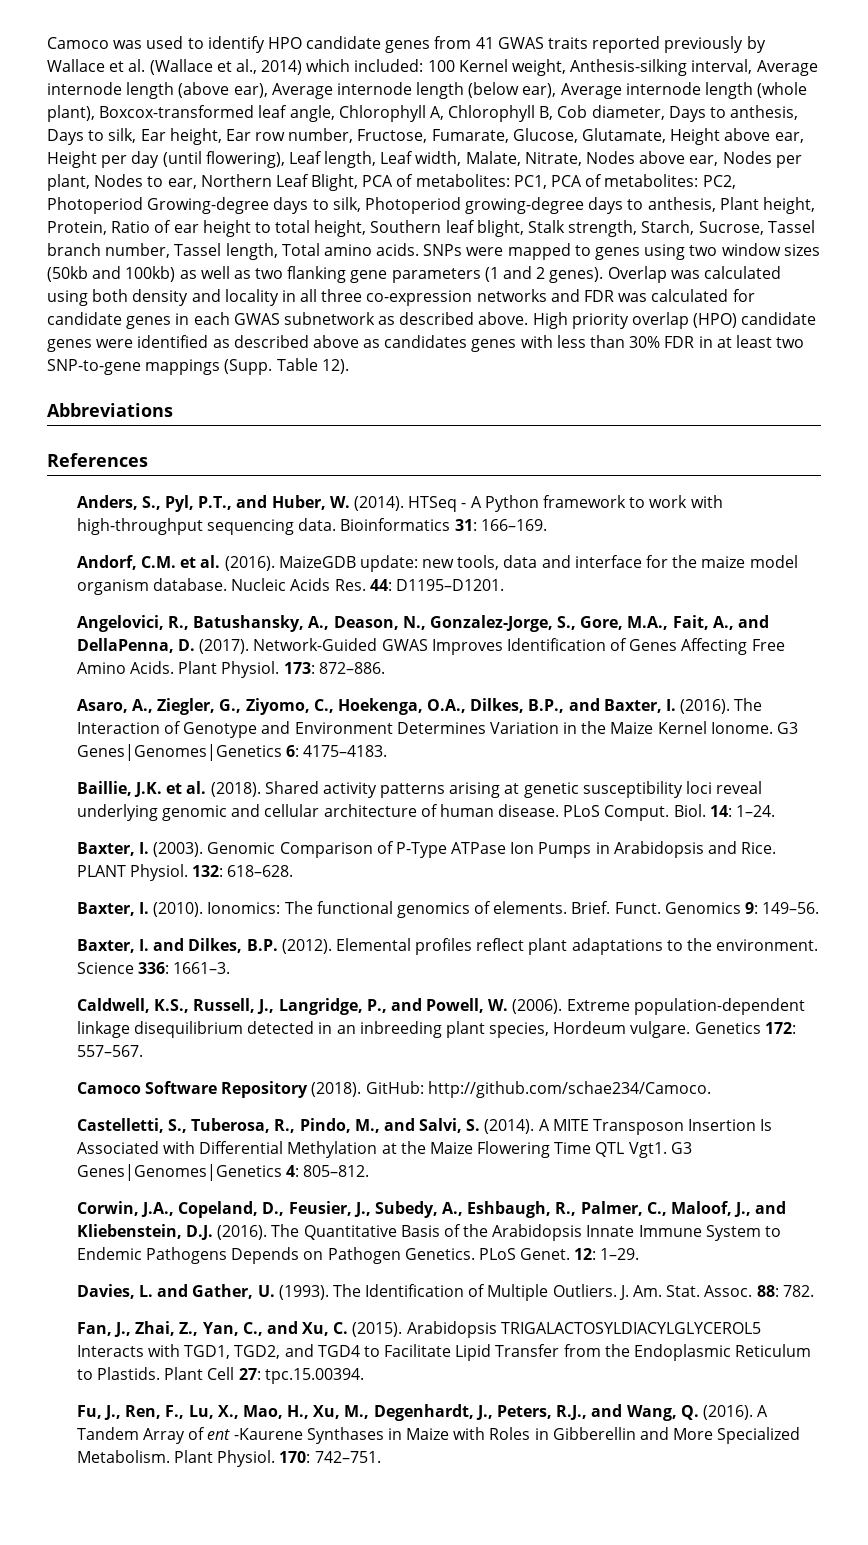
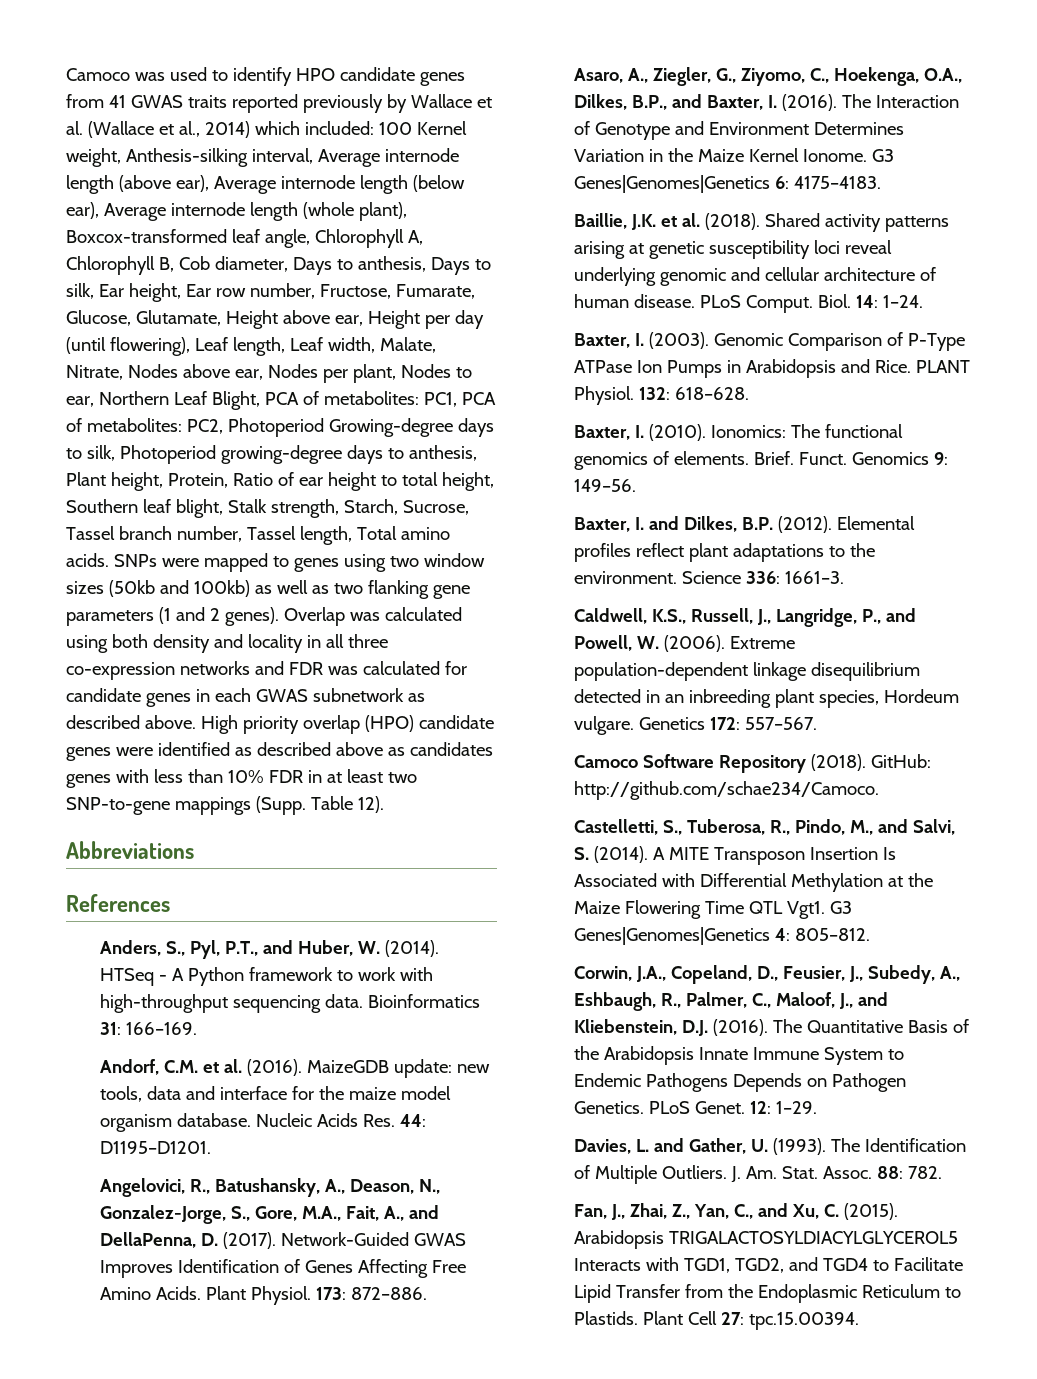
- High priority overlap (HPO) candidate genes were identified as described above as candidates genes with less than 30% FDR in at least two SNP-to-gene mappings (Supp.
+ High priority overlap (HPO) candidate genes were identified as described above as candidates genes with less than 10% FDR in at least two SNP-to-gene mappings (Supp.
- Fu, J., Ren, F., Lu, X., Mao, H., Xu, M., Degenhardt, J., Peters, R.J., and Wang, Q. (2016). A Tandem Array of ent -Kaurene Synthases in Maize with Roles in Gibberellin and More Specialized Metabolism. Plant Physiol. 170: 742–751.

